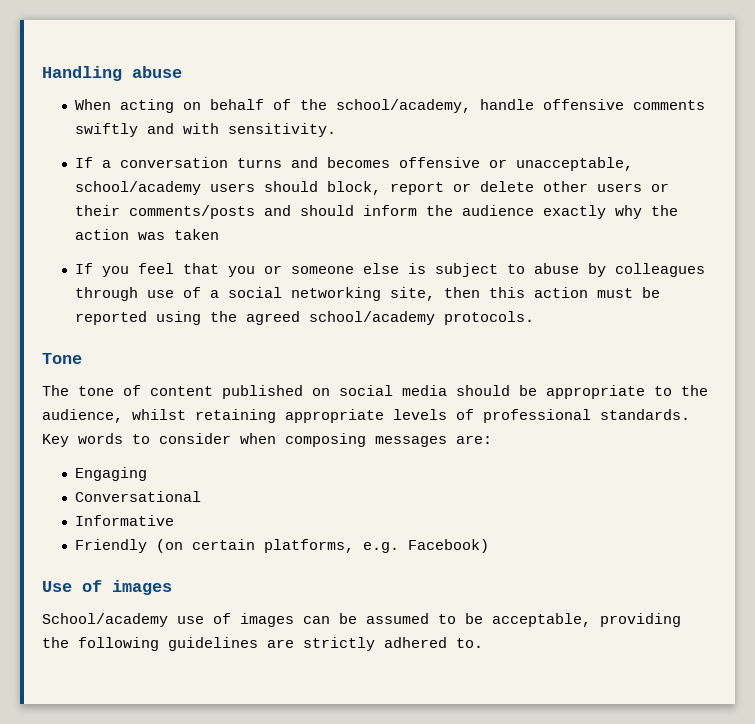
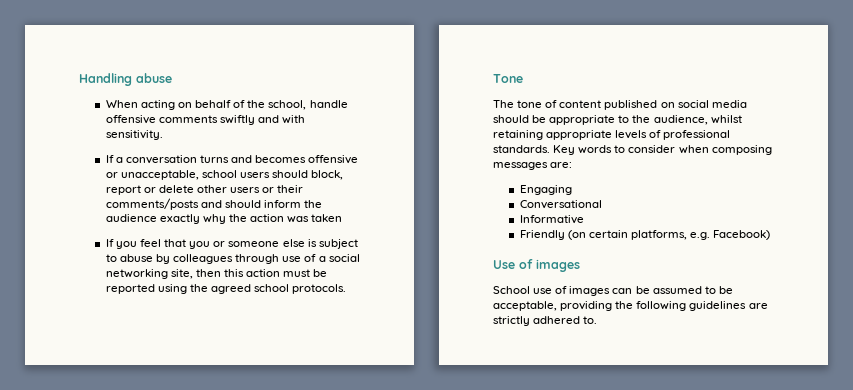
- When acting on behalf of the school/academy, handle offensive comments swiftly and with sensitivity.
+ When acting on behalf of the school, handle offensive comments swiftly and with sensitivity.
- If a conversation turns and becomes offensive or unacceptable, school/academy users should block, report or delete other users or their comments/posts and should inform the audience exactly why the action was taken
+ If a conversation turns and becomes offensive or unacceptable, school users should block, report or delete other users or their comments/posts and should inform the audience exactly why the action was taken
- If you feel that you or someone else is subject to abuse by colleagues through use of a social networking site, then this action must be reported using the agreed school/academy protocols.
+ If you feel that you or someone else is subject to abuse by colleagues through use of a social networking site, then this action must be reported using the agreed school protocols.
- School/academy use of images can be assumed to be acceptable, providing the following guidelines are strictly adhered to.
+ School use of images can be assumed to be acceptable, providing the following guidelines are strictly adhered to.

